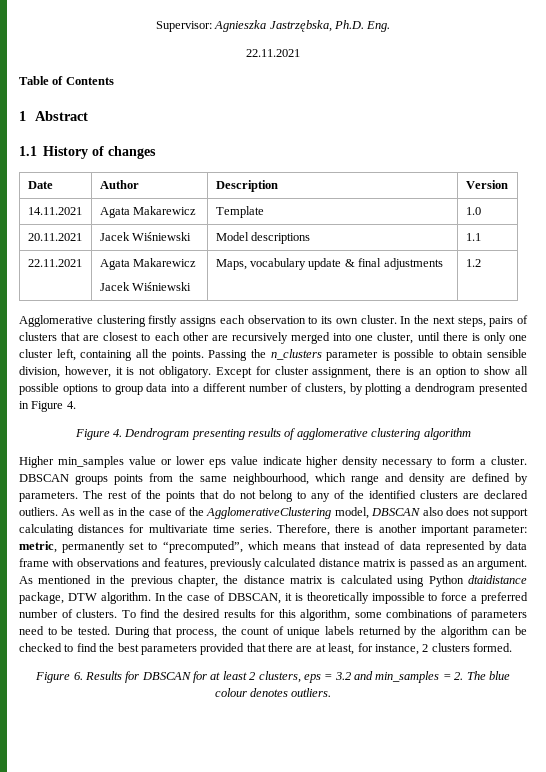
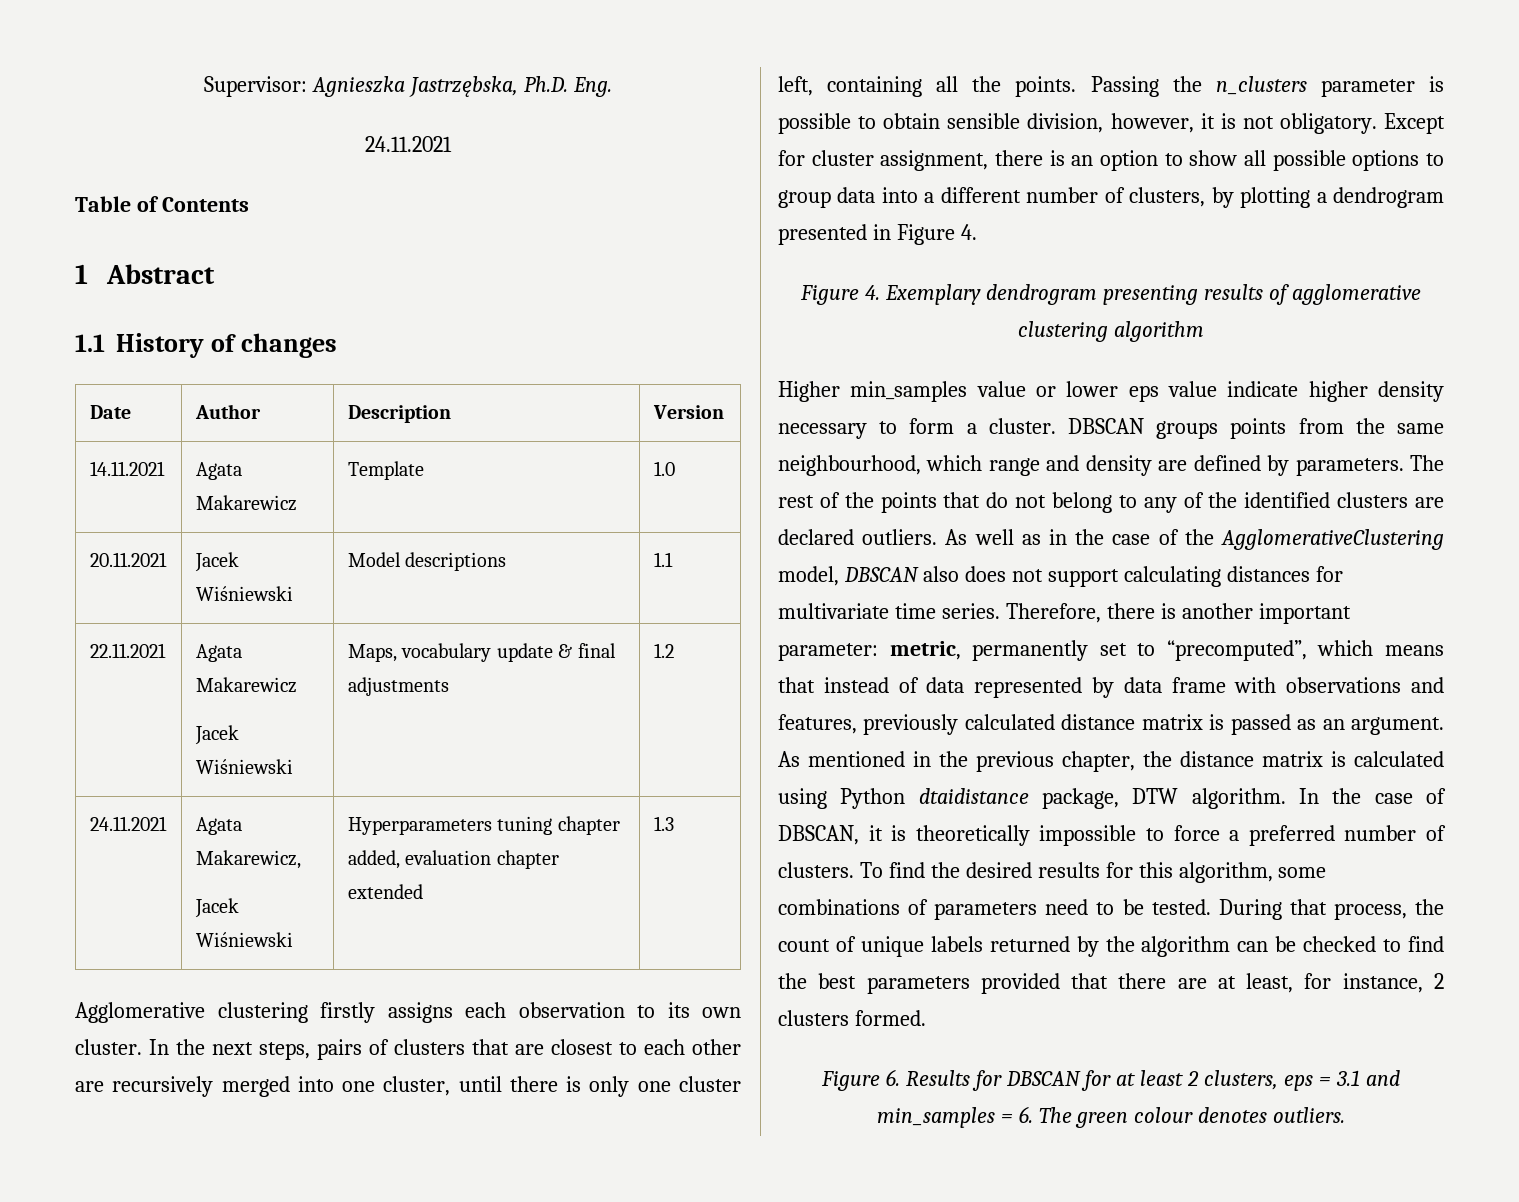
  Supervisor: Agnieszka Jastrzębska, Ph.D. Eng.
- 22.11.2021
+ 24.11.2021
+ 24.11.2021 | Agata Makarewicz,
+ Jacek Wiśniewski | Hyperparameters tuning chapter added, evaluation chapter extended | 1.3
- Figure 4. Dendrogram presenting results of agglomerative clustering algorithm
+ Figure 4. Exemplary dendrogram presenting results of agglomerative clustering algorithm
- Figure 6. Results for DBSCAN for at least 2 clusters, eps = 3.2 and min_samples = 2. The blue colour denotes outliers.
+ Figure 6. Results for DBSCAN for at least 2 clusters, eps = 3.1 and min_samples = 6. The green colour denotes outliers.

